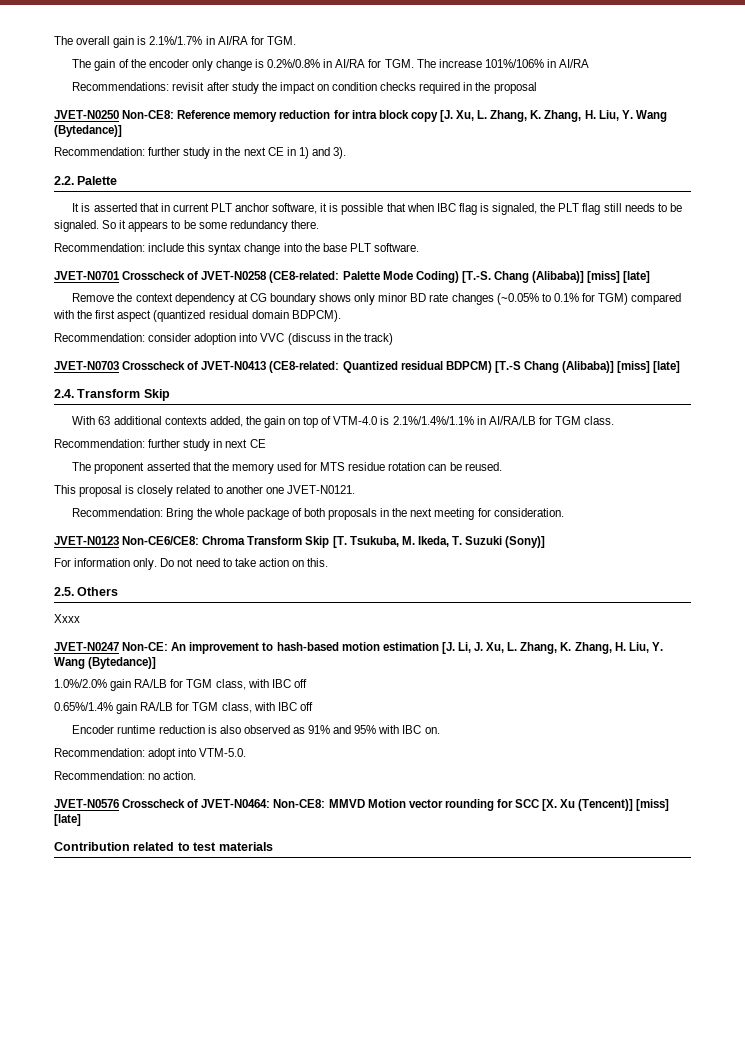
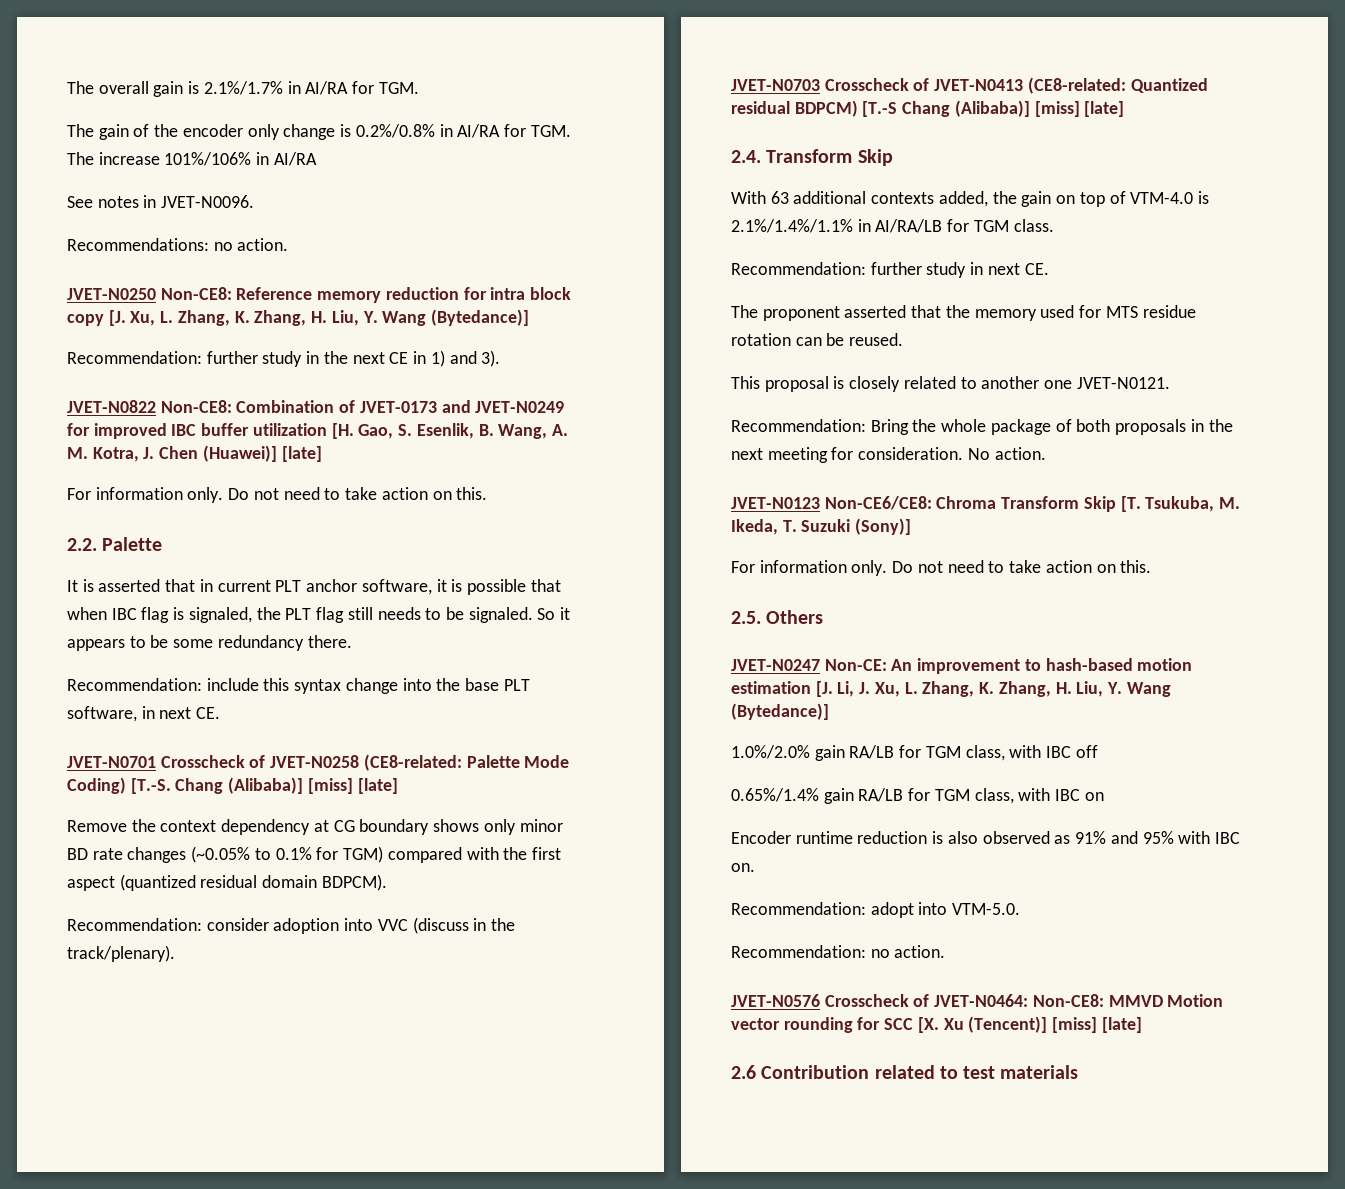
- Recommendations: revisit after study the impact on condition checks required in the proposal
+ See notes in JVET-N0096.
+ Recommendations: no action.
+ JVET-N0822 Non-CE8: Combination of JVET-0173 and JVET-N0249 for improved IBC buffer utilization [H. Gao, S. Esenlik, B. Wang, A. M. Kotra, J. Chen (Huawei)] [late]
+ For information only. Do not need to take action on this.
- Recommendation: include this syntax change into the base PLT software.
+ Recommendation: include this syntax change into the base PLT software, in next CE.
- Recommendation: consider adoption into VVC (discuss in the track)
+ Recommendation: consider adoption into VVC (discuss in the track/plenary).
- Recommendation: further study in next CE
+ Recommendation: further study in next CE.
+ No action.
- Xxxx
- 0.65%/1.4% gain RA/LB for TGM class, with IBC off
+ 0.65%/1.4% gain RA/LB for TGM class, with IBC on
- Contribution related to test materials
+ 2.6 Contribution related to test materials

